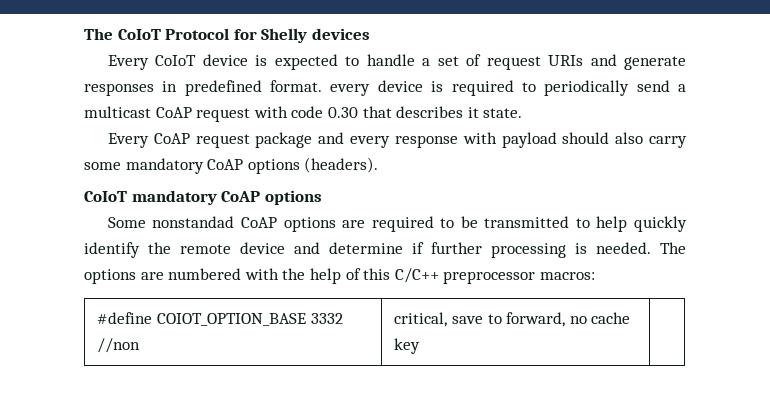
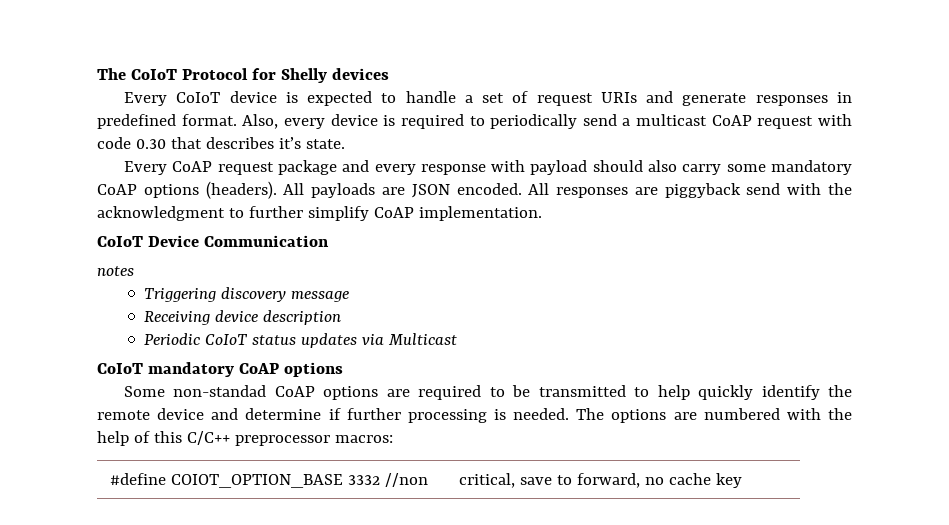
- Every CoIoT device is expected to handle a set of request URIs and generate responses in predefined format. every device is required to periodically send a multicast CoAP request with code 0.30 that describes it state.
+ Every CoIoT device is expected to handle a set of request URIs and generate responses in predefined format. Also, every device is required to periodically send a multicast CoAP request with code 0.30 that describes it’s state.
+ All payloads are JSON encoded. All responses are piggyback send with the acknowledgment to further simplify CoAP implementation.
+ CoIoT Device Communication
+ notes
+ Triggering discovery message
+ Receiving device description
+ Periodic CoIoT status updates via Multicast
- Some nonstandad CoAP options are required to be transmitted to help quickly identify the remote device and determine if further processing is needed.
+ Some non-standad CoAP options are required to be transmitted to help quickly identify the remote device and determine if further processing is needed.

